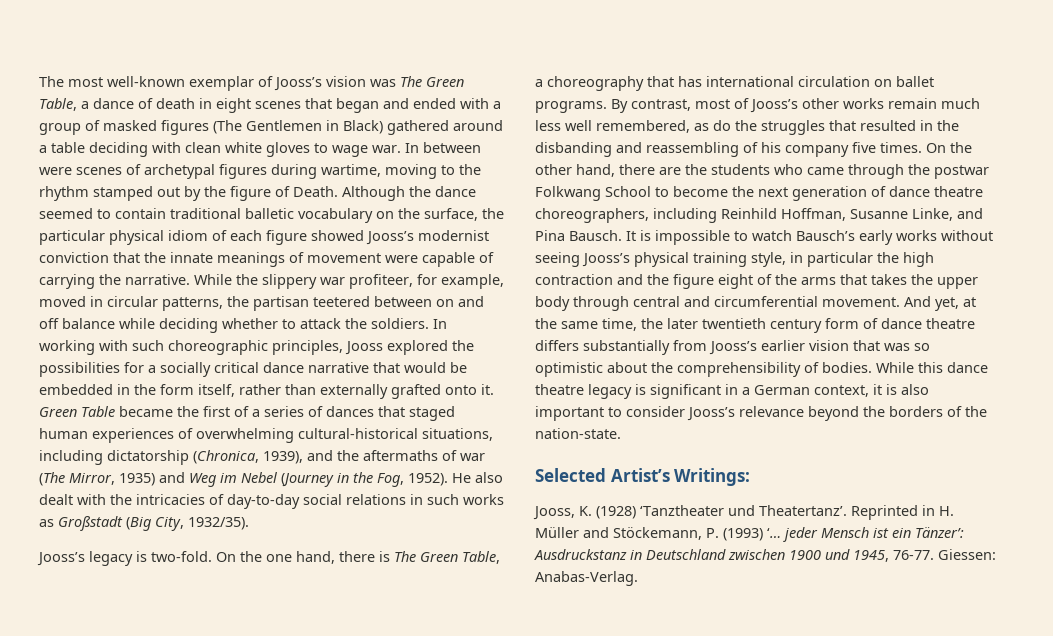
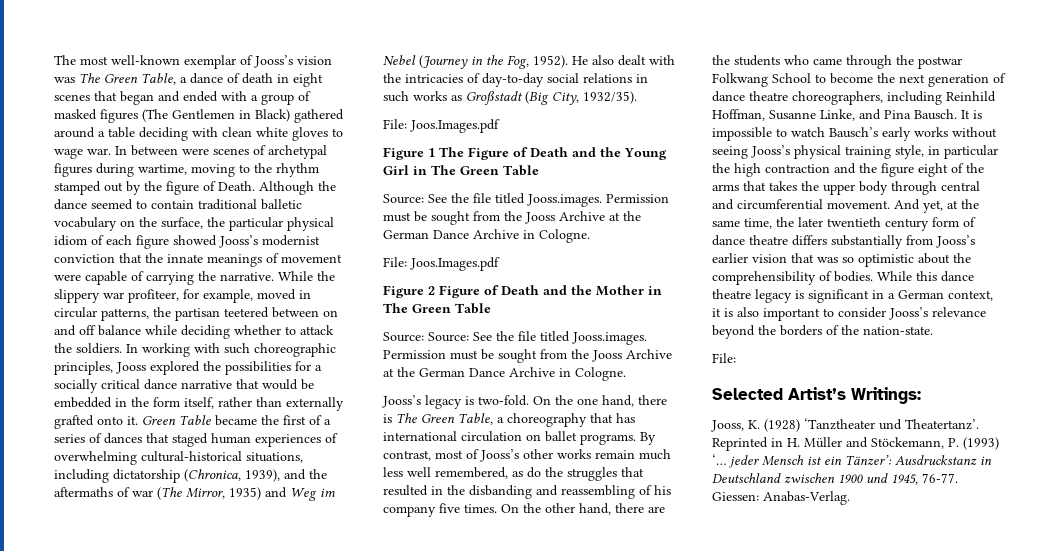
  He also dealt with the intricacies of day-to-day social relations in such works as Großstadt (Big City, 1932/35).
+ File: Joos.Images.pdf
+ Figure 1 The Figure of Death and the Young Girl in The Green Table
+ Source: See the file titled Jooss.images. Permission must be sought from the Jooss Archive at the German Dance Archive in Cologne.
+ File: Joos.Images.pdf
+ Figure 2 Figure of Death and the Mother in The Green Table
+ Source: Source: See the file titled Jooss.images. Permission must be sought from the Jooss Archive at the German Dance Archive in Cologne.
  While this dance theatre legacy is significant in a German context, it is also important to consider Jooss’s relevance beyond the borders of the nation-state.
+ File:

